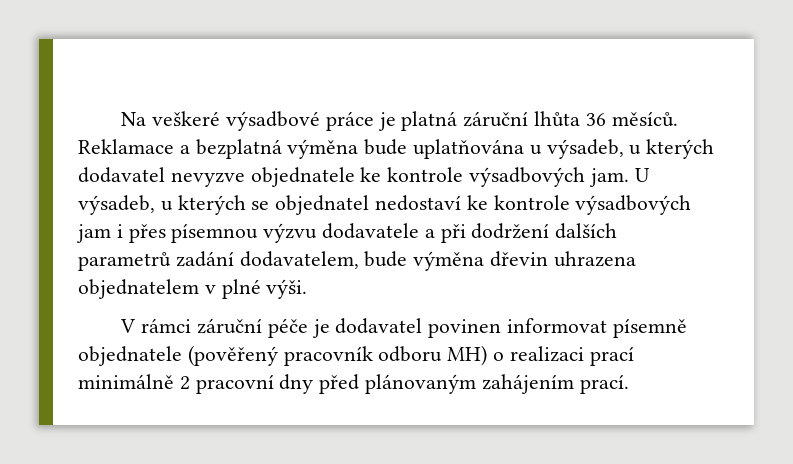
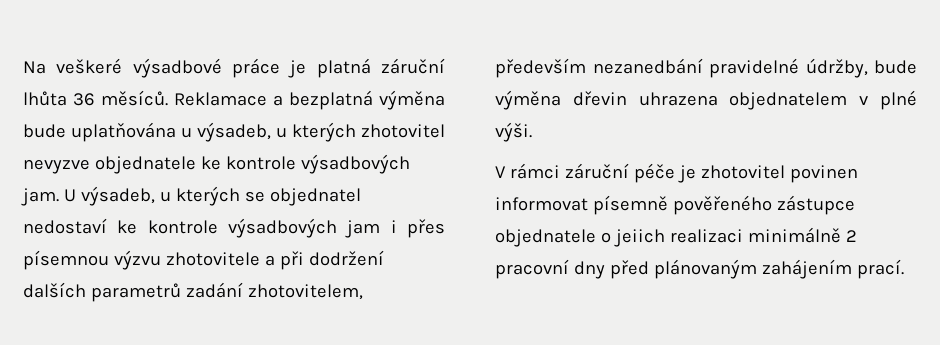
- Reklamace a bezplatná výměna bude uplatňována u výsadeb, u kterých dodavatel nevyzve objednatele ke kontrole výsadbových jam.
+ Reklamace a bezplatná výměna bude uplatňována u výsadeb, u kterých zhotovitel nevyzve objednatele ke kontrole výsadbových jam.
- U výsadeb, u kterých se objednatel nedostaví ke kontrole výsadbových jam i přes písemnou výzvu dodavatele a při dodržení dalších parametrů zadání dodavatelem, bude výměna dřevin uhrazena objednatelem v plné výši.
+ U výsadeb, u kterých se objednatel nedostaví ke kontrole výsadbových jam i přes písemnou výzvu zhotovitele a při dodržení dalších parametrů zadání zhotovitelem, především nezanedbání pravidelné údržby, bude výměna dřevin uhrazena objednatelem v plné výši.
- V rámci záruční péče je dodavatel povinen informovat písemně objednatele (pověřený pracovník odboru MH) o realizaci prací minimálně 2 pracovní dny před plánovaným zahájením prací.
+ V rámci záruční péče je zhotovitel povinen informovat písemně pověřeného zástupce objednatele o jeiich realizaci minimálně 2 pracovní dny před plánovaným zahájením prací.

